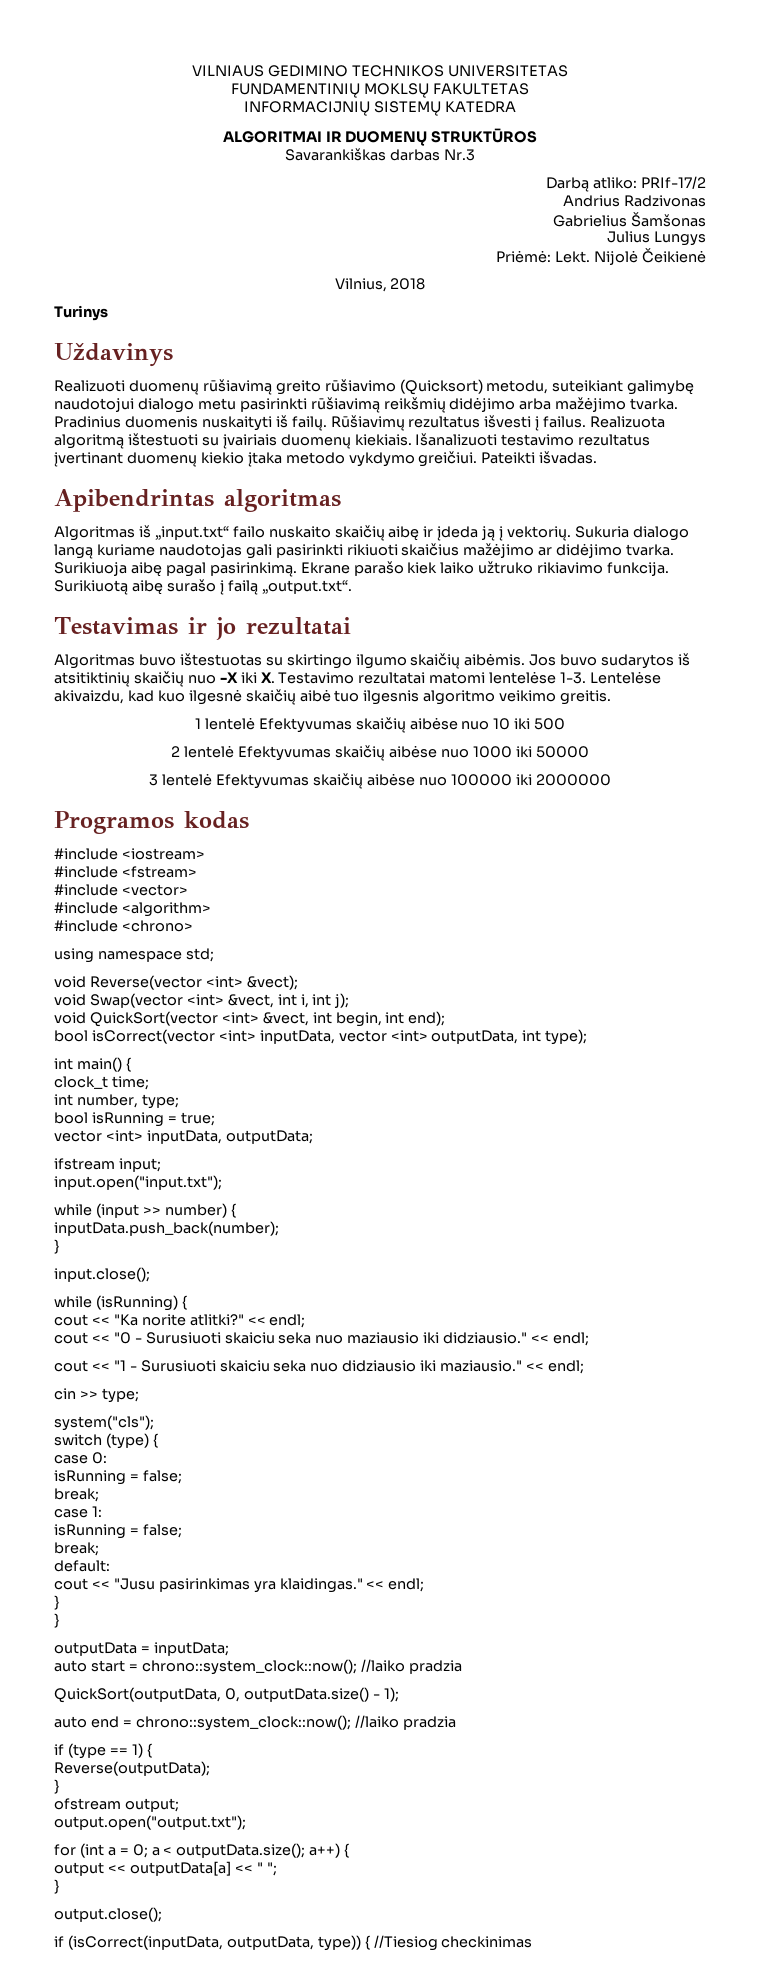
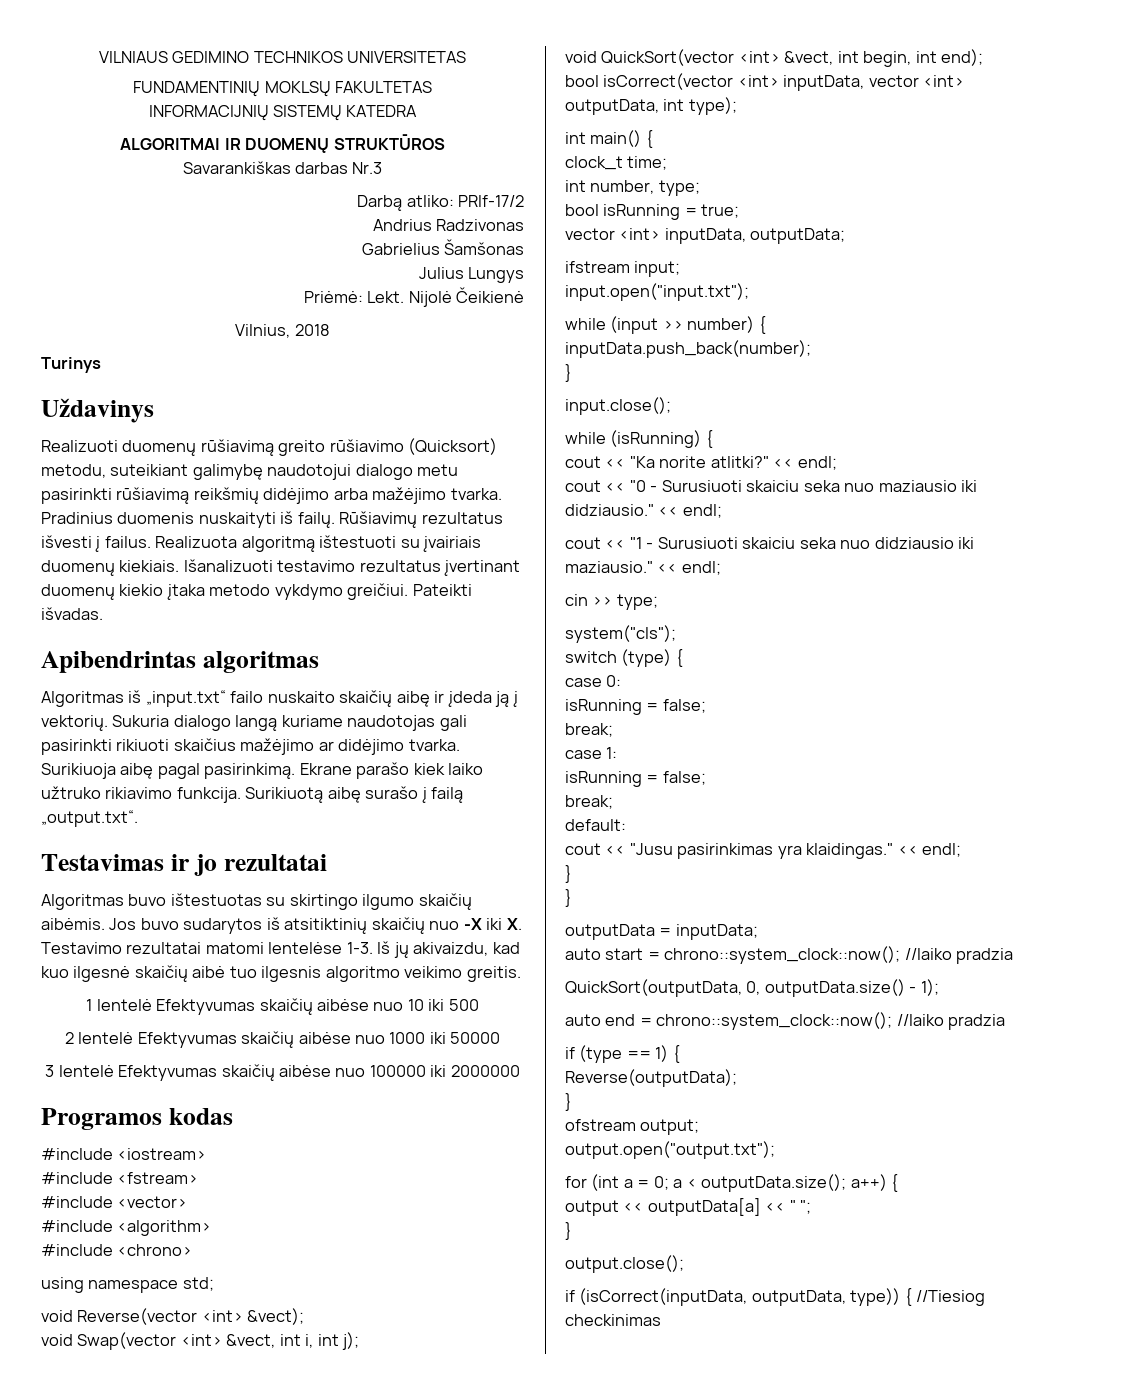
- Lentelėse akivaizdu, kad kuo ilgesnė skaičių aibė tuo ilgesnis algoritmo veikimo greitis.
+ Iš jų akivaizdu, kad kuo ilgesnė skaičių aibė tuo ilgesnis algoritmo veikimo greitis.

